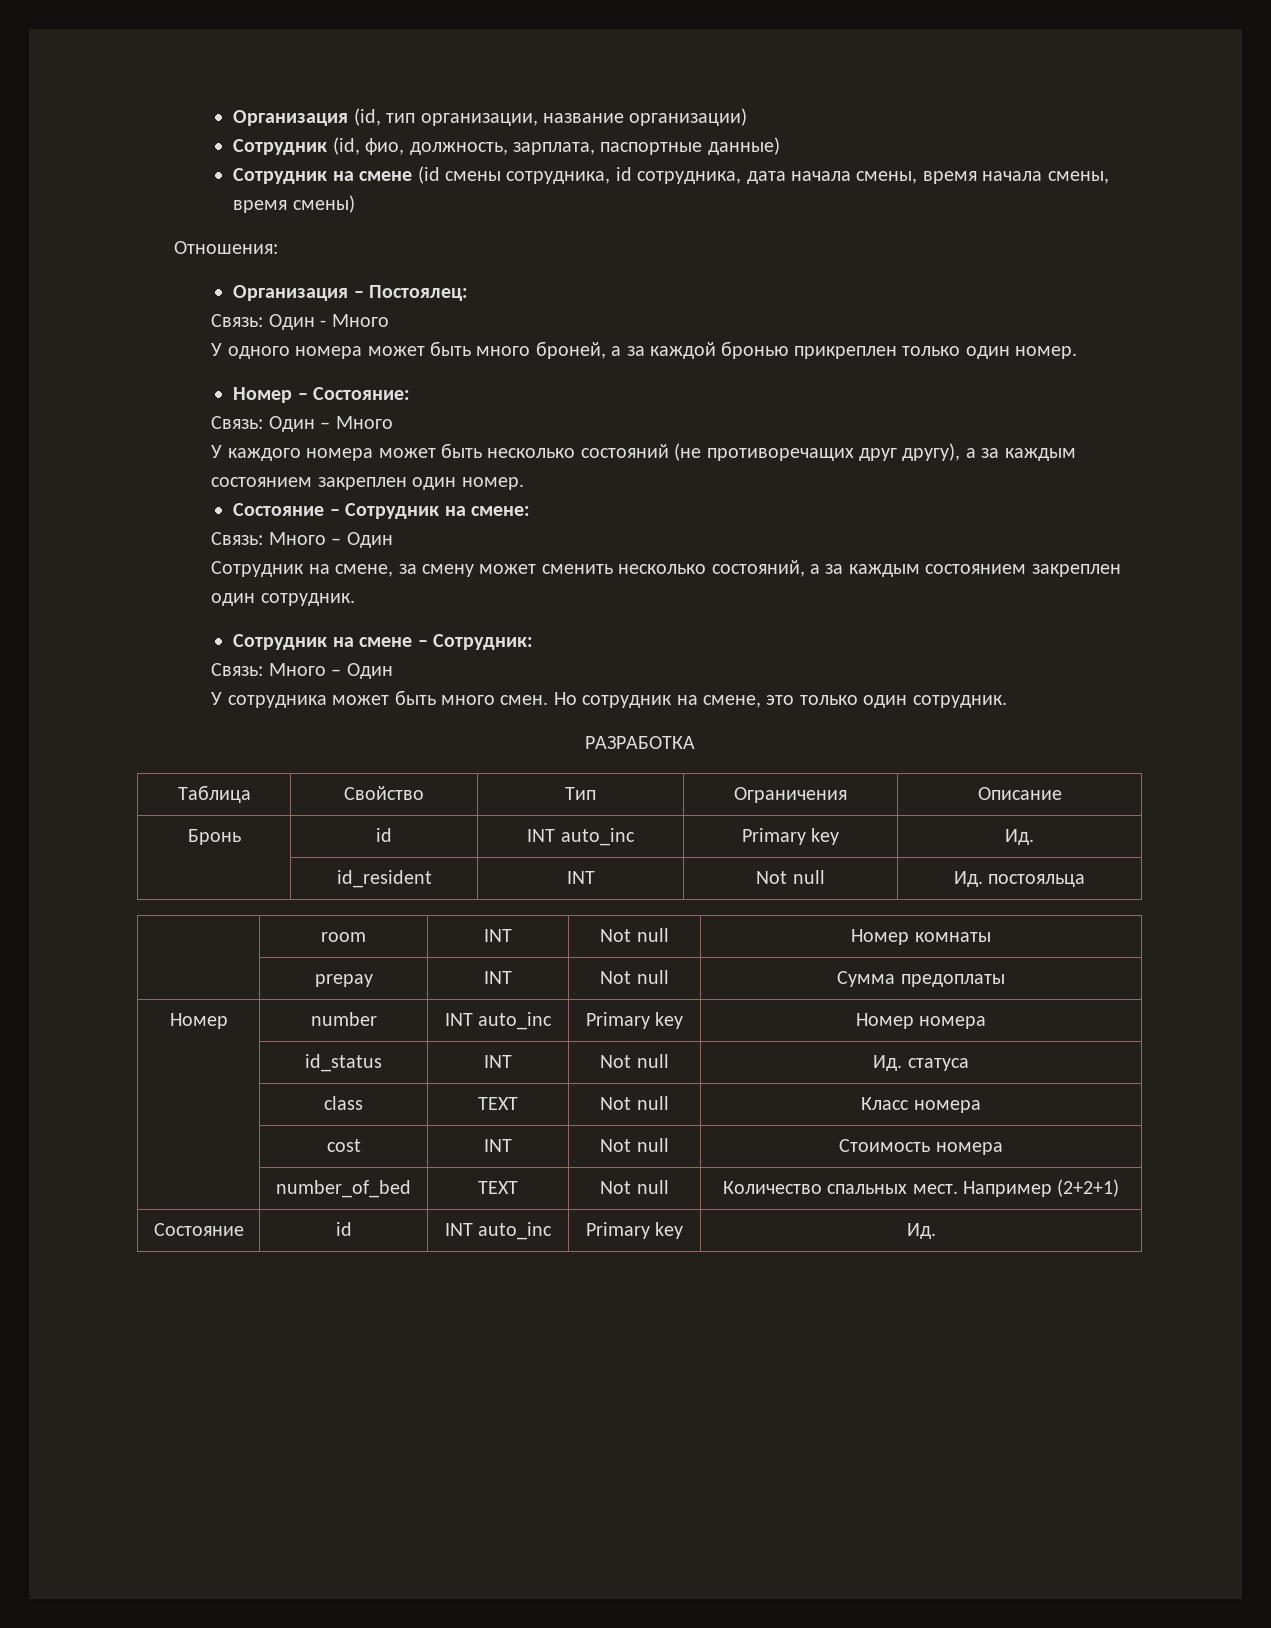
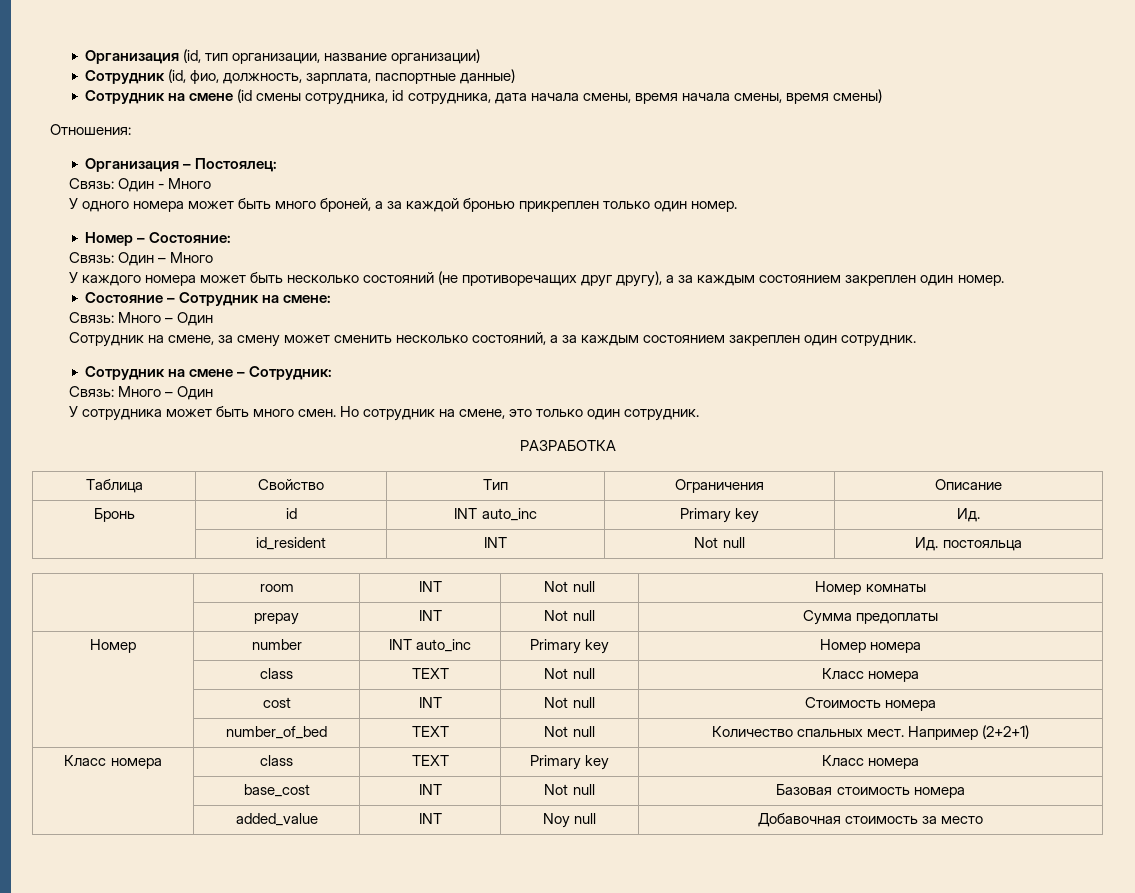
- | id_status | INT | Not null | Ид. статуса
- Состояние | id | INT auto_inc | Primary key | Ид.
+ Класс номера | class | TEXT | Primary key | Класс номера
+ | base_cost | INT | Not null | Базовая стоимость номера
+ | added_value | INT | Noy null | Добавочная стоимость за место

